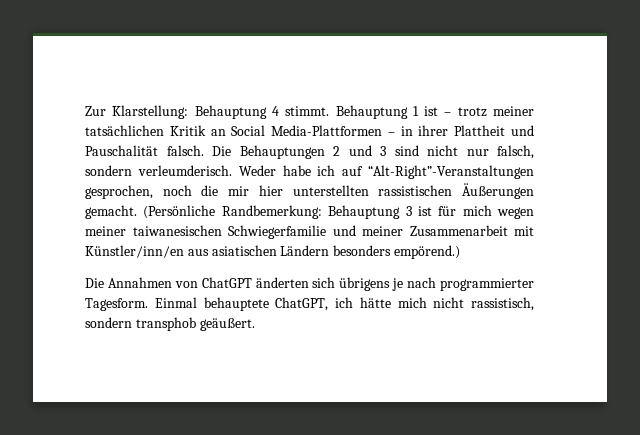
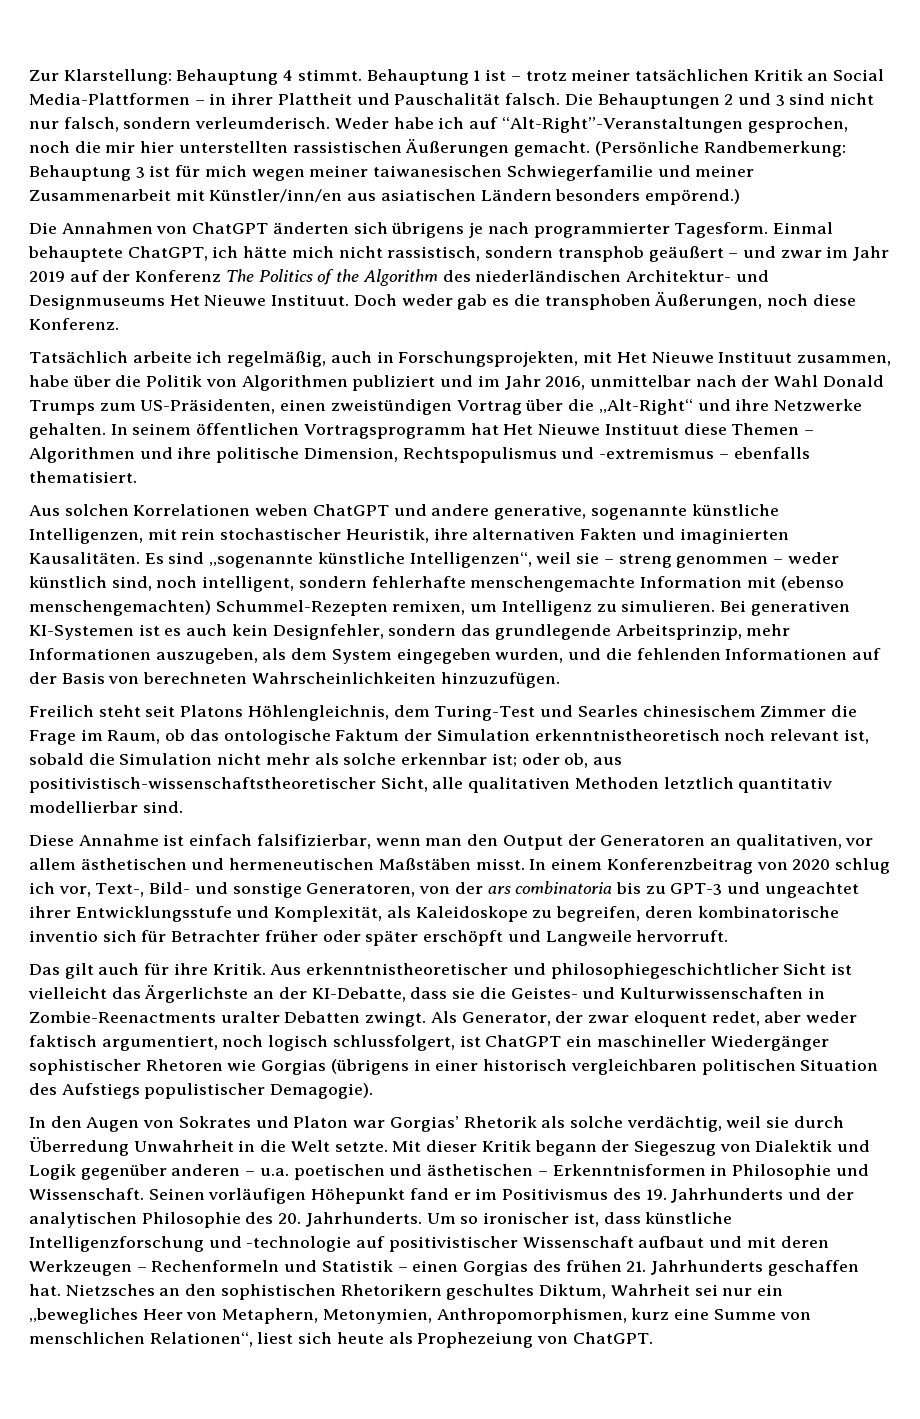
- Einmal behauptete ChatGPT, ich hätte mich nicht rassistisch, sondern transphob geäußert.
+ Einmal behauptete ChatGPT, ich hätte mich nicht rassistisch, sondern transphob geäußert – und zwar im Jahr 2019 auf der Konferenz The Politics of the Algorithm des niederländischen Architektur- und Designmuseums Het Nieuwe Instituut. Doch weder gab es die transphoben Äußerungen, noch diese Konferenz.
+ Tatsächlich arbeite ich regelmäßig, auch in Forschungsprojekten, mit Het Nieuwe Instituut zusammen, habe über die Politik von Algorithmen publiziert und im Jahr 2016, unmittelbar nach der Wahl Donald Trumps zum US-Präsidenten, einen zweistündigen Vortrag über die „Alt-Right“ und ihre Netzwerke gehalten. In seinem öffentlichen Vortragsprogramm hat Het Nieuwe Instituut diese Themen – Algorithmen und ihre politische Dimension, Rechtspopulismus und -extremismus – ebenfalls thematisiert.
+ Aus solchen Korrelationen weben ChatGPT und andere generative, sogenannte künstliche Intelligenzen, mit rein stochastischer Heuristik, ihre alternativen Fakten und imaginierten Kausalitäten. Es sind „sogenannte künstliche Intelligenzen“, weil sie – streng genommen – weder künstlich sind, noch intelligent, sondern fehlerhafte menschengemachte Information mit (ebenso menschengemachten) Schummel-Rezepten remixen, um Intelligenz zu simulieren. Bei generativen KI-Systemen ist es auch kein Designfehler, sondern das grundlegende Arbeitsprinzip, mehr Informationen auszugeben, als dem System eingegeben wurden, und die fehlenden Informationen auf der Basis von berechneten Wahrscheinlichkeiten hinzuzufügen.
+ Freilich steht seit Platons Höhlengleichnis, dem Turing-Test und Searles chinesischem Zimmer die Frage im Raum, ob das ontologische Faktum der Simulation erkenntnistheoretisch noch relevant ist, sobald die Simulation nicht mehr als solche erkennbar ist; oder ob, aus positivistisch-wissenschaftstheoretischer Sicht, alle qualitativen Methoden letztlich quantitativ modellierbar sind.
+ Diese Annahme ist einfach falsifizierbar, wenn man den Output der Generatoren an qualitativen, vor allem ästhetischen und hermeneutischen Maßstäben misst. In einem Konferenzbeitrag von 2020 schlug ich vor, Text-, Bild- und sonstige Generatoren, von der ars combinatoria bis zu GPT-3 und ungeachtet ihrer Entwicklungsstufe und Komplexität, als Kaleidoskope zu begreifen, deren kombinatorische inventio sich für Betrachter früher oder später erschöpft und Langweile hervorruft.
+ Das gilt auch für ihre Kritik. Aus erkenntnistheoretischer und philosophiegeschichtlicher Sicht ist vielleicht das Ärgerlichste an der KI-Debatte, dass sie die Geistes- und Kulturwissenschaften in Zombie-Reenactments uralter Debatten zwingt. Als Generator, der zwar eloquent redet, aber weder faktisch argumentiert, noch logisch schlussfolgert, ist ChatGPT ein maschineller Wiedergänger sophistischer Rhetoren wie Gorgias (übrigens in einer historisch vergleichbaren politischen Situation des Aufstiegs populistischer Demagogie).
+ In den Augen von Sokrates und Platon war Gorgias’ Rhetorik als solche verdächtig, weil sie durch Überredung Unwahrheit in die Welt setzte. Mit dieser Kritik begann der Siegeszug von Dialektik und Logik gegenüber anderen – u.a. poetischen und ästhetischen – Erkenntnisformen in Philosophie und Wissenschaft. Seinen vorläufigen Höhepunkt fand er im Positivismus des 19. Jahrhunderts und der analytischen Philosophie des 20. Jahrhunderts. Um so ironischer ist, dass künstliche Intelligenzforschung und -technologie auf positivistischer Wissenschaft aufbaut und mit deren Werkzeugen – Rechenformeln und Statistik – einen Gorgias des frühen 21. Jahrhunderts geschaffen hat. Nietzsches an den sophistischen Rhetorikern geschultes Diktum, Wahrheit sei nur ein „bewegliches Heer von Metaphern, Metonymien, Anthropomorphismen, kurz eine Summe von menschlichen Relationen“, liest sich heute als Prophezeiung von ChatGPT.

